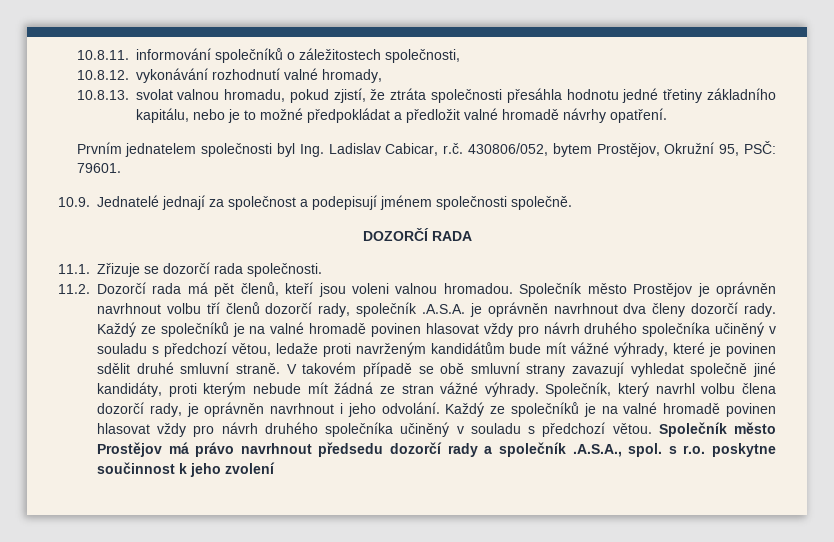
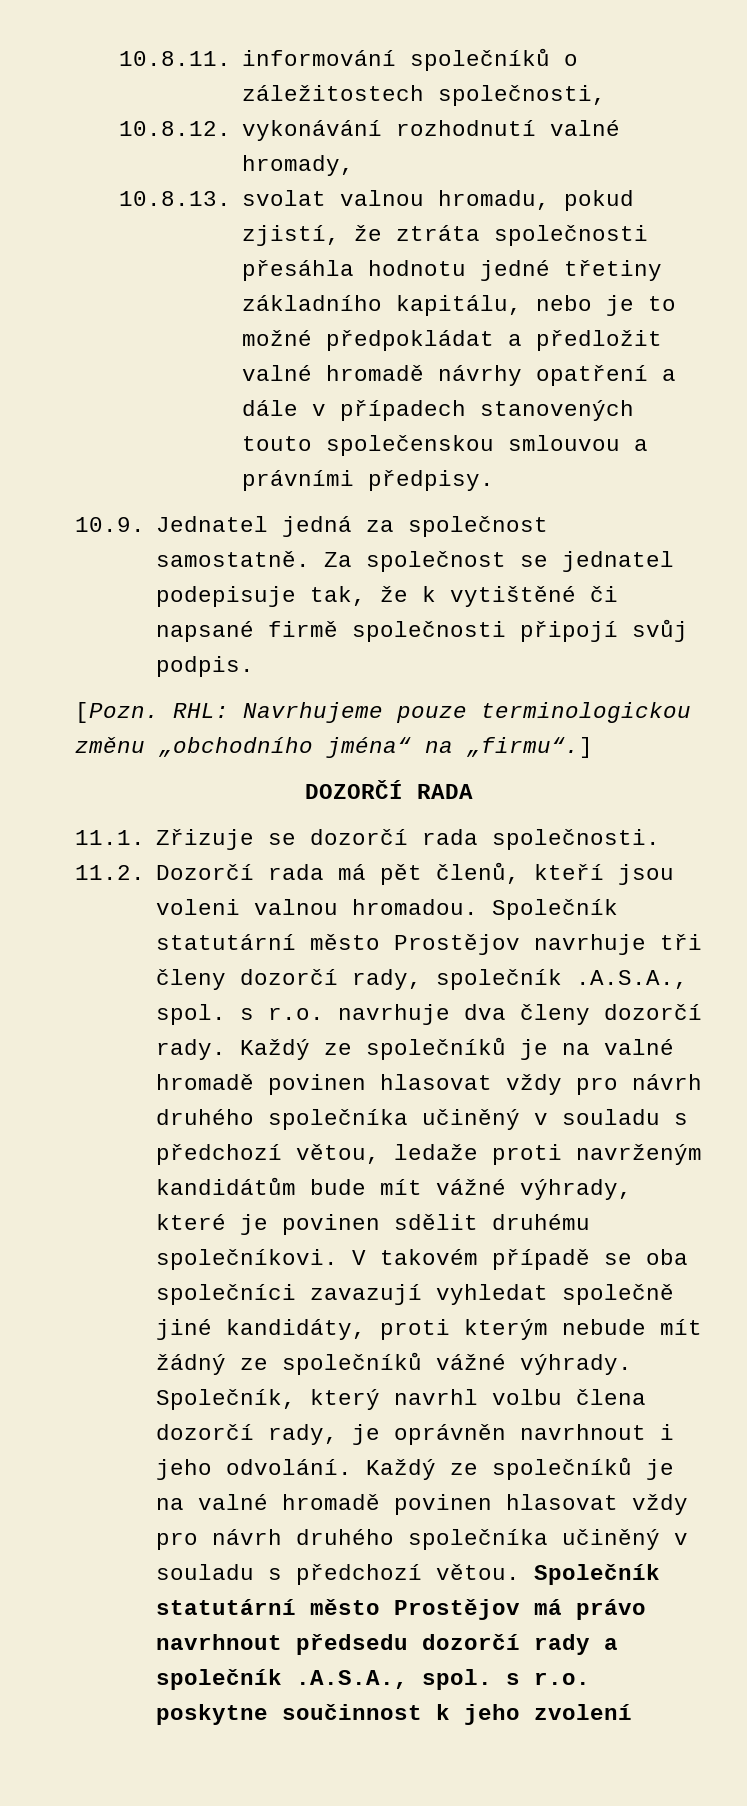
- 10.8.13. svolat valnou hromadu, pokud zjistí, že ztráta společnosti přesáhla hodnotu jedné třetiny základního kapitálu, nebo je to možné předpokládat a předložit valné hromadě návrhy opatření.
- Prvním jednatelem společnosti byl Ing. Ladislav Cabicar, r.č. 430806/052, bytem Prostějov, Okružní 95, PSČ: 79601.
- 10.9. Jednatelé jednají za společnost a podepisují jménem společnosti společně.
+ 10.8.13. svolat valnou hromadu, pokud zjistí, že ztráta společnosti přesáhla hodnotu jedné třetiny základního kapitálu, nebo je to možné předpokládat a předložit valné hromadě návrhy opatření a dále v případech stanovených touto společenskou smlouvou a právními předpisy.
+ 10.9. Jednatel jedná za společnost samostatně. Za společnost se jednatel podepisuje tak, že k vytištěné či napsané firmě společnosti připojí svůj podpis.
+ [Pozn. RHL: Navrhujeme pouze terminologickou změnu „obchodního jména“ na „firmu“.]
- Společník město Prostějov je oprávněn navrhnout volbu tří členů dozorčí rady, společník .A.S.A. je oprávněn navrhnout dva členy dozorčí rady.
+ Společník statutární město Prostějov navrhuje tři členy dozorčí rady, společník .A.S.A., spol. s r.o. navrhuje dva členy dozorčí rady.
- Každý ze společníků je na valné hromadě povinen hlasovat vždy pro návrh druhého společníka učiněný v souladu s předchozí větou, ledaže proti navrženým kandidátům bude mít vážné výhrady, které je povinen sdělit druhé smluvní straně.
+ Každý ze společníků je na valné hromadě povinen hlasovat vždy pro návrh druhého společníka učiněný v souladu s předchozí větou, ledaže proti navrženým kandidátům bude mít vážné výhrady, které je povinen sdělit druhému společníkovi.
- V takovém případě se obě smluvní strany zavazují vyhledat společně jiné kandidáty, proti kterým nebude mít žádná ze stran vážné výhrady.
+ V takovém případě se oba společníci zavazují vyhledat společně jiné kandidáty, proti kterým nebude mít žádný ze společníků vážné výhrady.
- Společník město Prostějov má právo navrhnout předsedu dozorčí rady a společník .A.S.A., spol. s r.o. poskytne součinnost k jeho zvolení
+ Společník statutární město Prostějov má právo navrhnout předsedu dozorčí rady a společník .A.S.A., spol. s r.o. poskytne součinnost k jeho zvolení

